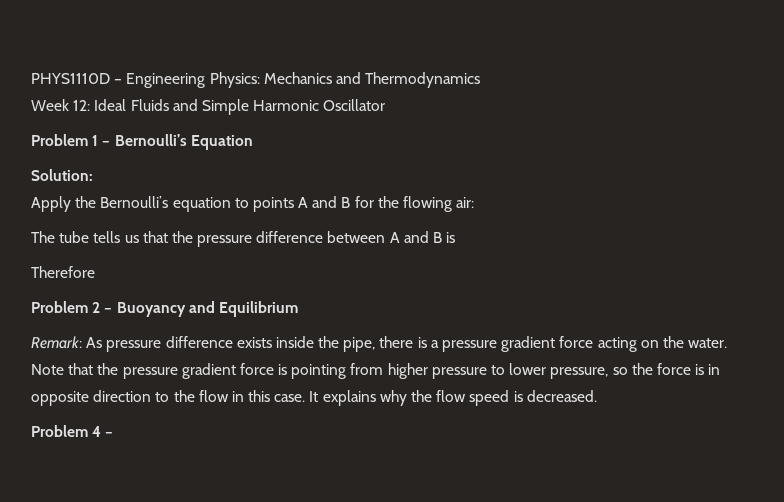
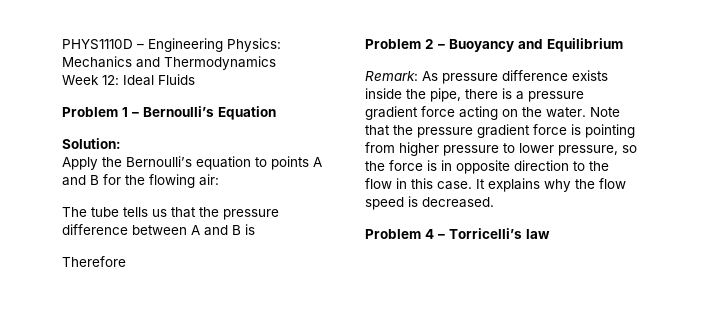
- Week 12: Ideal Fluids and Simple Harmonic Oscillator
+ Week 12: Ideal Fluids
- Problem 4 –
+ Problem 4 – Torricelli’s law

